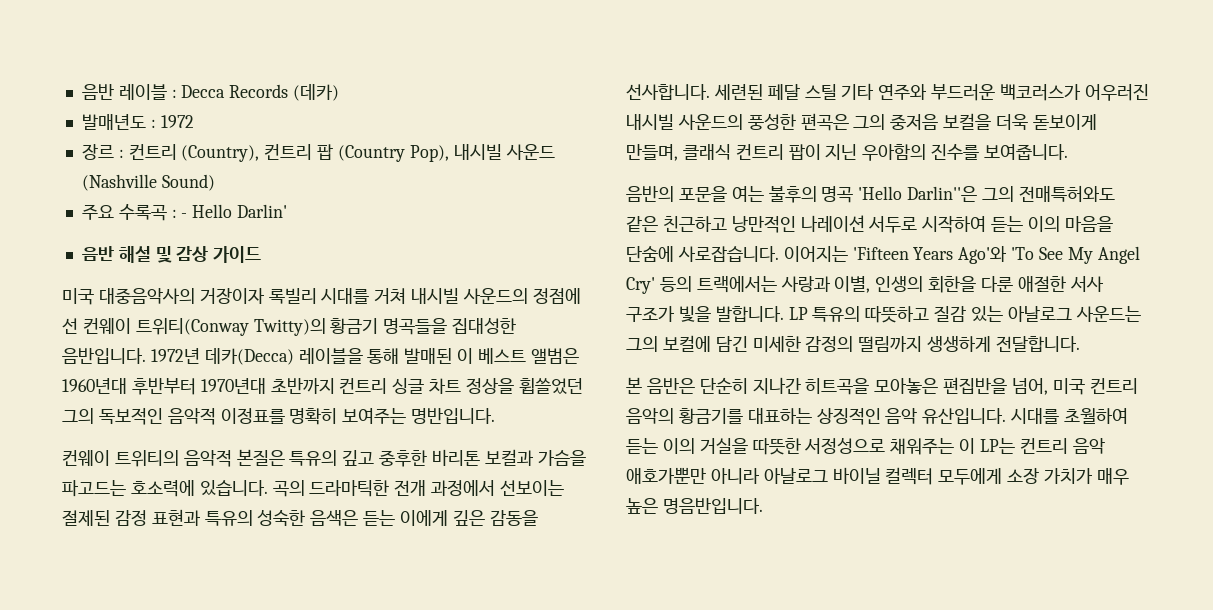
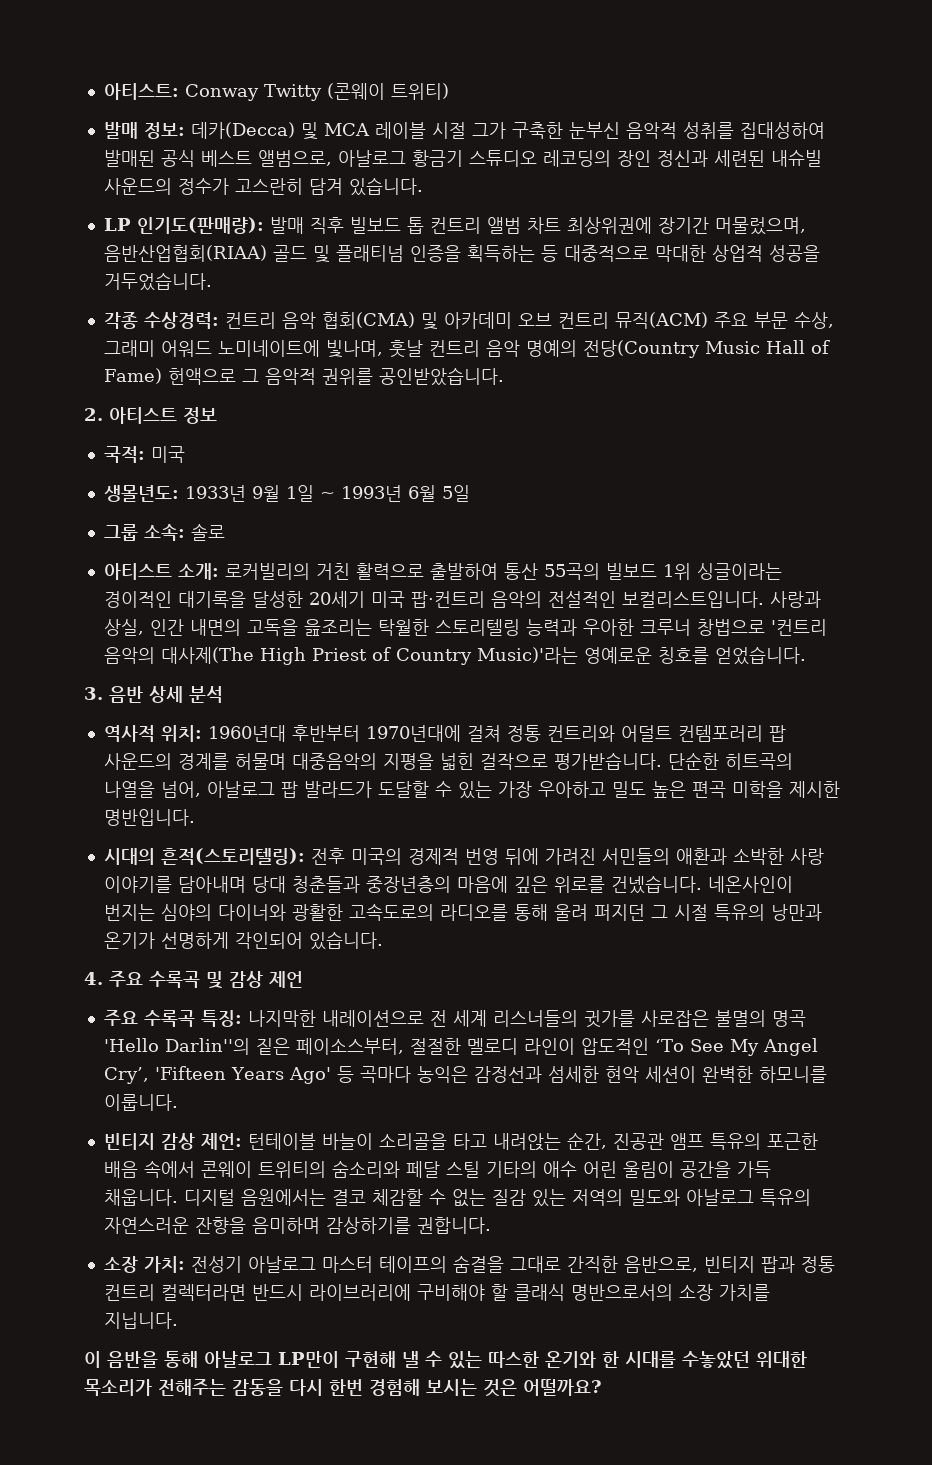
- 음반 레이블 : Decca Records (데카)
- 발매년도 : 1972
- 장르 : 컨트리 (Country), 컨트리 팝 (Country Pop), 내시빌 사운드 (Nashville Sound)
- 주요 수록곡 : - Hello Darlin'
- 음반 해설 및 감상 가이드
- 미국 대중음악사의 거장이자 록빌리 시대를 거쳐 내시빌 사운드의 정점에 선 컨웨이 트위티(Conway Twitty)의 황금기 명곡들을 집대성한 음반입니다. 1972년 데카(Decca) 레이블을 통해 발매된 이 베스트 앨범은 1960년대 후반부터 1970년대 초반까지 컨트리 싱글 차트 정상을 휩쓸었던 그의 독보적인 음악적 이정표를 명확히 보여주는 명반입니다.
- 컨웨이 트위티의 음악적 본질은 특유의 깊고 중후한 바리톤 보컬과 가슴을 파고드는 호소력에 있습니다. 곡의 드라마틱한 전개 과정에서 선보이는 절제된 감정 표현과 특유의 성숙한 음색은 듣는 이에게 깊은 감동을 선사합니다. 세련된 페달 스틸 기타 연주와 부드러운 백코러스가 어우러진 내시빌 사운드의 풍성한 편곡은 그의 중저음 보컬을 더욱 돋보이게 만들며, 클래식 컨트리 팝이 지닌 우아함의 진수를 보여줍니다.
- 음반의 포문을 여는 불후의 명곡 'Hello Darlin''은 그의 전매특허와도 같은 친근하고 낭만적인 나레이션 서두로 시작하여 듣는 이의 마음을 단숨에 사로잡습니다. 이어지는 'Fifteen Years Ago'와 'To See My Angel Cry' 등의 트랙에서는 사랑과 이별, 인생의 회한을 다룬 애절한 서사 구조가 빛을 발합니다. LP 특유의 따뜻하고 질감 있는 아날로그 사운드는 그의 보컬에 담긴 미세한 감정의 떨림까지 생생하게 전달합니다.
- 본 음반은 단순히 지나간 히트곡을 모아놓은 편집반을 넘어, 미국 컨트리 음악의 황금기를 대표하는 상징적인 음악 유산입니다. 시대를 초월하여 듣는 이의 거실을 따뜻한 서정성으로 채워주는 이 LP는 컨트리 음악 애호가뿐만 아니라 아날로그 바이닐 컬렉터 모두에게 소장 가치가 매우 높은 명음반입니다.
+ 아티스트: Conway Twitty (콘웨이 트위티)
+ 발매 정보: 데카(Decca) 및 MCA 레이블 시절 그가 구축한 눈부신 음악적 성취를 집대성하여 발매된 공식 베스트 앨범으로, 아날로그 황금기 스튜디오 레코딩의 장인 정신과 세련된 내슈빌 사운드의 정수가 고스란히 담겨 있습니다.
+ LP 인기도(판매량): 발매 직후 빌보드 톱 컨트리 앨범 차트 최상위권에 장기간 머물렀으며, 음반산업협회(RIAA) 골드 및 플래티넘 인증을 획득하는 등 대중적으로 막대한 상업적 성공을 거두었습니다.
+ 각종 수상경력: 컨트리 음악 협회(CMA) 및 아카데미 오브 컨트리 뮤직(ACM) 주요 부문 수상, 그래미 어워드 노미네이트에 빛나며, 훗날 컨트리 음악 명예의 전당(Country Music Hall of Fame) 헌액으로 그 음악적 권위를 공인받았습니다.
+ 2. 아티스트 정보
+ 국적: 미국
+ 생몰년도: 1933년 9월 1일 ~ 1993년 6월 5일
+ 그룹 소속: 솔로
+ 아티스트 소개: 로커빌리의 거친 활력으로 출발하여 통산 55곡의 빌보드 1위 싱글이라는 경이적인 대기록을 달성한 20세기 미국 팝·컨트리 음악의 전설적인 보컬리스트입니다. 사랑과 상실, 인간 내면의 고독을 읊조리는 탁월한 스토리텔링 능력과 우아한 크루너 창법으로 '컨트리 음악의 대사제(The High Priest of Country Music)'라는 영예로운 칭호를 얻었습니다.
+ 3. 음반 상세 분석
+ 역사적 위치: 1960년대 후반부터 1970년대에 걸쳐 정통 컨트리와 어덜트 컨템포러리 팝 사운드의 경계를 허물며 대중음악의 지평을 넓힌 걸작으로 평가받습니다. 단순한 히트곡의 나열을 넘어, 아날로그 팝 발라드가 도달할 수 있는 가장 우아하고 밀도 높은 편곡 미학을 제시한 명반입니다.
+ 시대의 흔적(스토리텔링): 전후 미국의 경제적 번영 뒤에 가려진 서민들의 애환과 소박한 사랑 이야기를 담아내며 당대 청춘들과 중장년층의 마음에 깊은 위로를 건넸습니다. 네온사인이 번지는 심야의 다이너와 광활한 고속도로의 라디오를 통해 울려 퍼지던 그 시절 특유의 낭만과 온기가 선명하게 각인되어 있습니다.
+ 4. 주요 수록곡 및 감상 제언
+ 주요 수록곡 특징: 나지막한 내레이션으로 전 세계 리스너들의 귓가를 사로잡은 불멸의 명곡 'Hello Darlin''의 짙은 페이소스부터, 절절한 멜로디 라인이 압도적인 ‘To See My Angel Cry’, 'Fifteen Years Ago' 등 곡마다 농익은 감정선과 섬세한 현악 세션이 완벽한 하모니를 이룹니다.
+ 빈티지 감상 제언: 턴테이블 바늘이 소리골을 타고 내려앉는 순간, 진공관 앰프 특유의 포근한 배음 속에서 콘웨이 트위티의 숨소리와 페달 스틸 기타의 애수 어린 울림이 공간을 가득 채웁니다. 디지털 음원에서는 결코 체감할 수 없는 질감 있는 저역의 밀도와 아날로그 특유의 자연스러운 잔향을 음미하며 감상하기를 권합니다.
+ 소장 가치: 전성기 아날로그 마스터 테이프의 숨결을 그대로 간직한 음반으로, 빈티지 팝과 정통 컨트리 컬렉터라면 반드시 라이브러리에 구비해야 할 클래식 명반으로서의 소장 가치를 지닙니다.
+ 이 음반을 통해 아날로그 LP만이 구현해 낼 수 있는 따스한 온기와 한 시대를 수놓았던 위대한 목소리가 전해주는 감동을 다시 한번 경험해 보시는 것은 어떨까요?

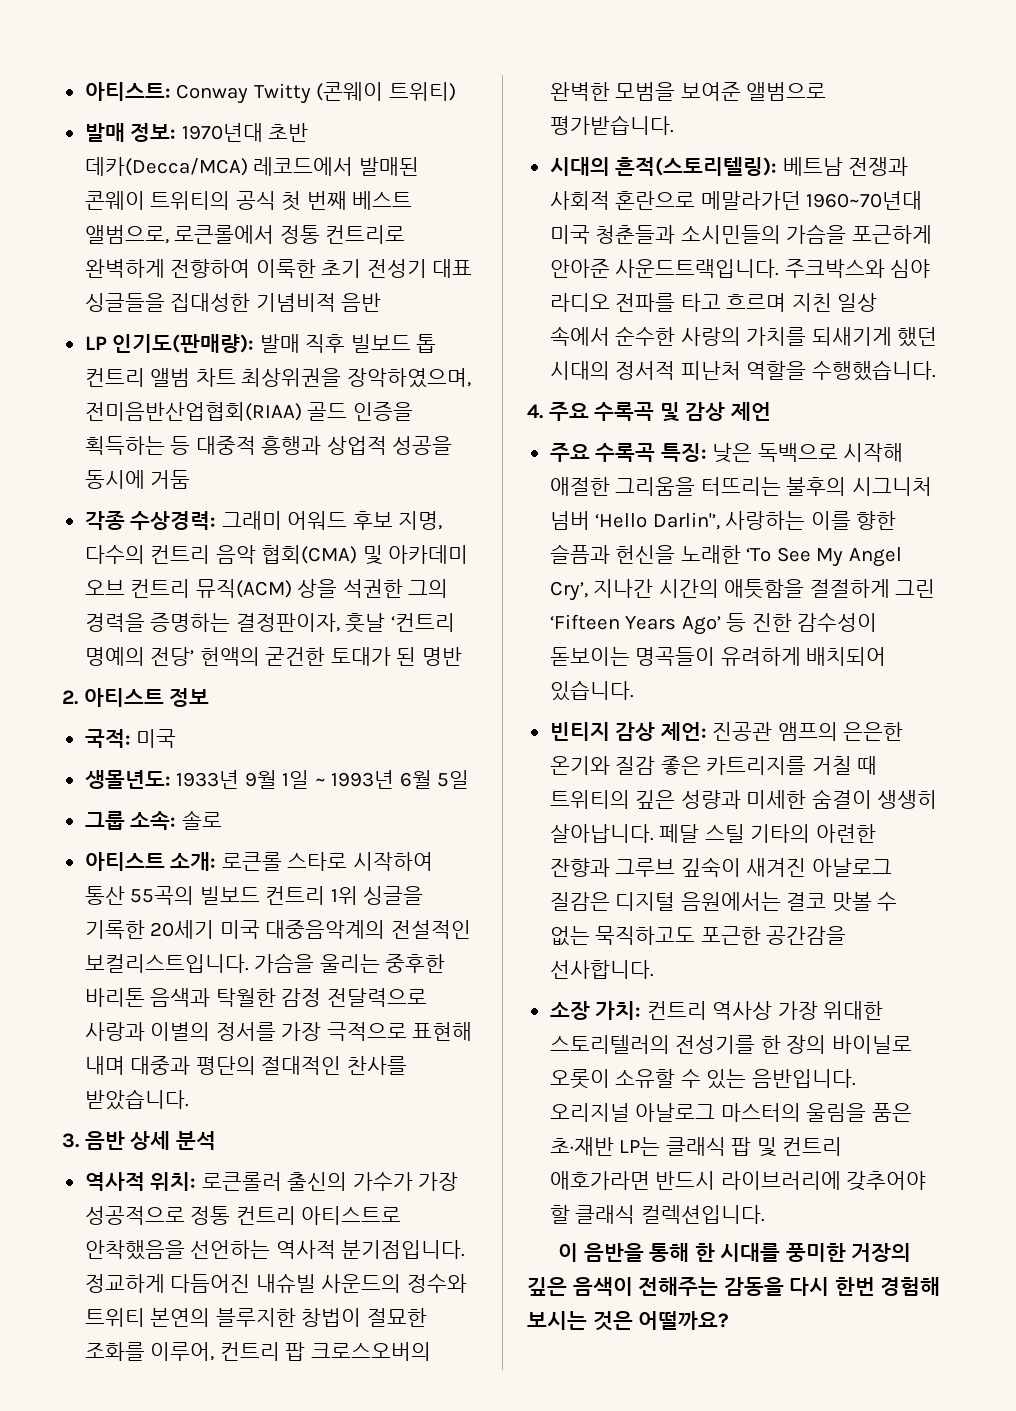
- 발매 정보: 데카(Decca) 및 MCA 레이블 시절 그가 구축한 눈부신 음악적 성취를 집대성하여 발매된 공식 베스트 앨범으로, 아날로그 황금기 스튜디오 레코딩의 장인 정신과 세련된 내슈빌 사운드의 정수가 고스란히 담겨 있습니다.
+ 발매 정보: 1970년대 초반 데카(Decca/MCA) 레코드에서 발매된 콘웨이 트위티의 공식 첫 번째 베스트 앨범으로, 로큰롤에서 정통 컨트리로 완벽하게 전향하여 이룩한 초기 전성기 대표 싱글들을 집대성한 기념비적 음반
- LP 인기도(판매량): 발매 직후 빌보드 톱 컨트리 앨범 차트 최상위권에 장기간 머물렀으며, 음반산업협회(RIAA) 골드 및 플래티넘 인증을 획득하는 등 대중적으로 막대한 상업적 성공을 거두었습니다.
- 각종 수상경력: 컨트리 음악 협회(CMA) 및 아카데미 오브 컨트리 뮤직(ACM) 주요 부문 수상, 그래미 어워드 노미네이트에 빛나며, 훗날 컨트리 음악 명예의 전당(Country Music Hall of Fame) 헌액으로 그 음악적 권위를 공인받았습니다.
+ LP 인기도(판매량): 발매 직후 빌보드 톱 컨트리 앨범 차트 최상위권을 장악하였으며, 전미음반산업협회(RIAA) 골드 인증을 획득하는 등 대중적 흥행과 상업적 성공을 동시에 거둠
+ 각종 수상경력: 그래미 어워드 후보 지명, 다수의 컨트리 음악 협회(CMA) 및 아카데미 오브 컨트리 뮤직(ACM) 상을 석권한 그의 경력을 증명하는 결정판이자, 훗날 ‘컨트리 명예의 전당’ 헌액의 굳건한 토대가 된 명반
- 아티스트 소개: 로커빌리의 거친 활력으로 출발하여 통산 55곡의 빌보드 1위 싱글이라는 경이적인 대기록을 달성한 20세기 미국 팝·컨트리 음악의 전설적인 보컬리스트입니다. 사랑과 상실, 인간 내면의 고독을 읊조리는 탁월한 스토리텔링 능력과 우아한 크루너 창법으로 '컨트리 음악의 대사제(The High Priest of Country Music)'라는 영예로운 칭호를 얻었습니다.
+ 아티스트 소개: 로큰롤 스타로 시작하여 통산 55곡의 빌보드 컨트리 1위 싱글을 기록한 20세기 미국 대중음악계의 전설적인 보컬리스트입니다. 가슴을 울리는 중후한 바리톤 음색과 탁월한 감정 전달력으로 사랑과 이별의 정서를 가장 극적으로 표현해 내며 대중과 평단의 절대적인 찬사를 받았습니다.
- 역사적 위치: 1960년대 후반부터 1970년대에 걸쳐 정통 컨트리와 어덜트 컨템포러리 팝 사운드의 경계를 허물며 대중음악의 지평을 넓힌 걸작으로 평가받습니다. 단순한 히트곡의 나열을 넘어, 아날로그 팝 발라드가 도달할 수 있는 가장 우아하고 밀도 높은 편곡 미학을 제시한 명반입니다.
- 시대의 흔적(스토리텔링): 전후 미국의 경제적 번영 뒤에 가려진 서민들의 애환과 소박한 사랑 이야기를 담아내며 당대 청춘들과 중장년층의 마음에 깊은 위로를 건넸습니다. 네온사인이 번지는 심야의 다이너와 광활한 고속도로의 라디오를 통해 울려 퍼지던 그 시절 특유의 낭만과 온기가 선명하게 각인되어 있습니다.
+ 역사적 위치: 로큰롤러 출신의 가수가 가장 성공적으로 정통 컨트리 아티스트로 안착했음을 선언하는 역사적 분기점입니다. 정교하게 다듬어진 내슈빌 사운드의 정수와 트위티 본연의 블루지한 창법이 절묘한 조화를 이루어, 컨트리 팝 크로스오버의 완벽한 모범을 보여준 앨범으로 평가받습니다.
+ 시대의 흔적(스토리텔링): 베트남 전쟁과 사회적 혼란으로 메말라가던 1960~70년대 미국 청춘들과 소시민들의 가슴을 포근하게 안아준 사운드트랙입니다. 주크박스와 심야 라디오 전파를 타고 흐르며 지친 일상 속에서 순수한 사랑의 가치를 되새기게 했던 시대의 정서적 피난처 역할을 수행했습니다.
- 주요 수록곡 특징: 나지막한 내레이션으로 전 세계 리스너들의 귓가를 사로잡은 불멸의 명곡 'Hello Darlin''의 짙은 페이소스부터, 절절한 멜로디 라인이 압도적인 ‘To See My Angel Cry’, 'Fifteen Years Ago' 등 곡마다 농익은 감정선과 섬세한 현악 세션이 완벽한 하모니를 이룹니다.
- 빈티지 감상 제언: 턴테이블 바늘이 소리골을 타고 내려앉는 순간, 진공관 앰프 특유의 포근한 배음 속에서 콘웨이 트위티의 숨소리와 페달 스틸 기타의 애수 어린 울림이 공간을 가득 채웁니다. 디지털 음원에서는 결코 체감할 수 없는 질감 있는 저역의 밀도와 아날로그 특유의 자연스러운 잔향을 음미하며 감상하기를 권합니다.
- 소장 가치: 전성기 아날로그 마스터 테이프의 숨결을 그대로 간직한 음반으로, 빈티지 팝과 정통 컨트리 컬렉터라면 반드시 라이브러리에 구비해야 할 클래식 명반으로서의 소장 가치를 지닙니다.
+ 주요 수록곡 특징: 낮은 독백으로 시작해 애절한 그리움을 터뜨리는 불후의 시그니처 넘버 ‘Hello Darlin'’, 사랑하는 이를 향한 슬픔과 헌신을 노래한 ‘To See My Angel Cry’, 지나간 시간의 애틋함을 절절하게 그린 ‘Fifteen Years Ago’ 등 진한 감수성이 돋보이는 명곡들이 유려하게 배치되어 있습니다.
+ 빈티지 감상 제언: 진공관 앰프의 은은한 온기와 질감 좋은 카트리지를 거칠 때 트위티의 깊은 성량과 미세한 숨결이 생생히 살아납니다. 페달 스틸 기타의 아련한 잔향과 그루브 깊숙이 새겨진 아날로그 질감은 디지털 음원에서는 결코 맛볼 수 없는 묵직하고도 포근한 공간감을 선사합니다.
+ 소장 가치: 컨트리 역사상 가장 위대한 스토리텔러의 전성기를 한 장의 바이닐로 오롯이 소유할 수 있는 음반입니다. 오리지널 아날로그 마스터의 울림을 품은 초·재반 LP는 클래식 팝 및 컨트리 애호가라면 반드시 라이브러리에 갖추어야 할 클래식 컬렉션입니다.
- 이 음반을 통해 아날로그 LP만이 구현해 낼 수 있는 따스한 온기와 한 시대를 수놓았던 위대한 목소리가 전해주는 감동을 다시 한번 경험해 보시는 것은 어떨까요?
+ 이 음반을 통해 한 시대를 풍미한 거장의 깊은 음색이 전해주는 감동을 다시 한번 경험해 보시는 것은 어떨까요?

